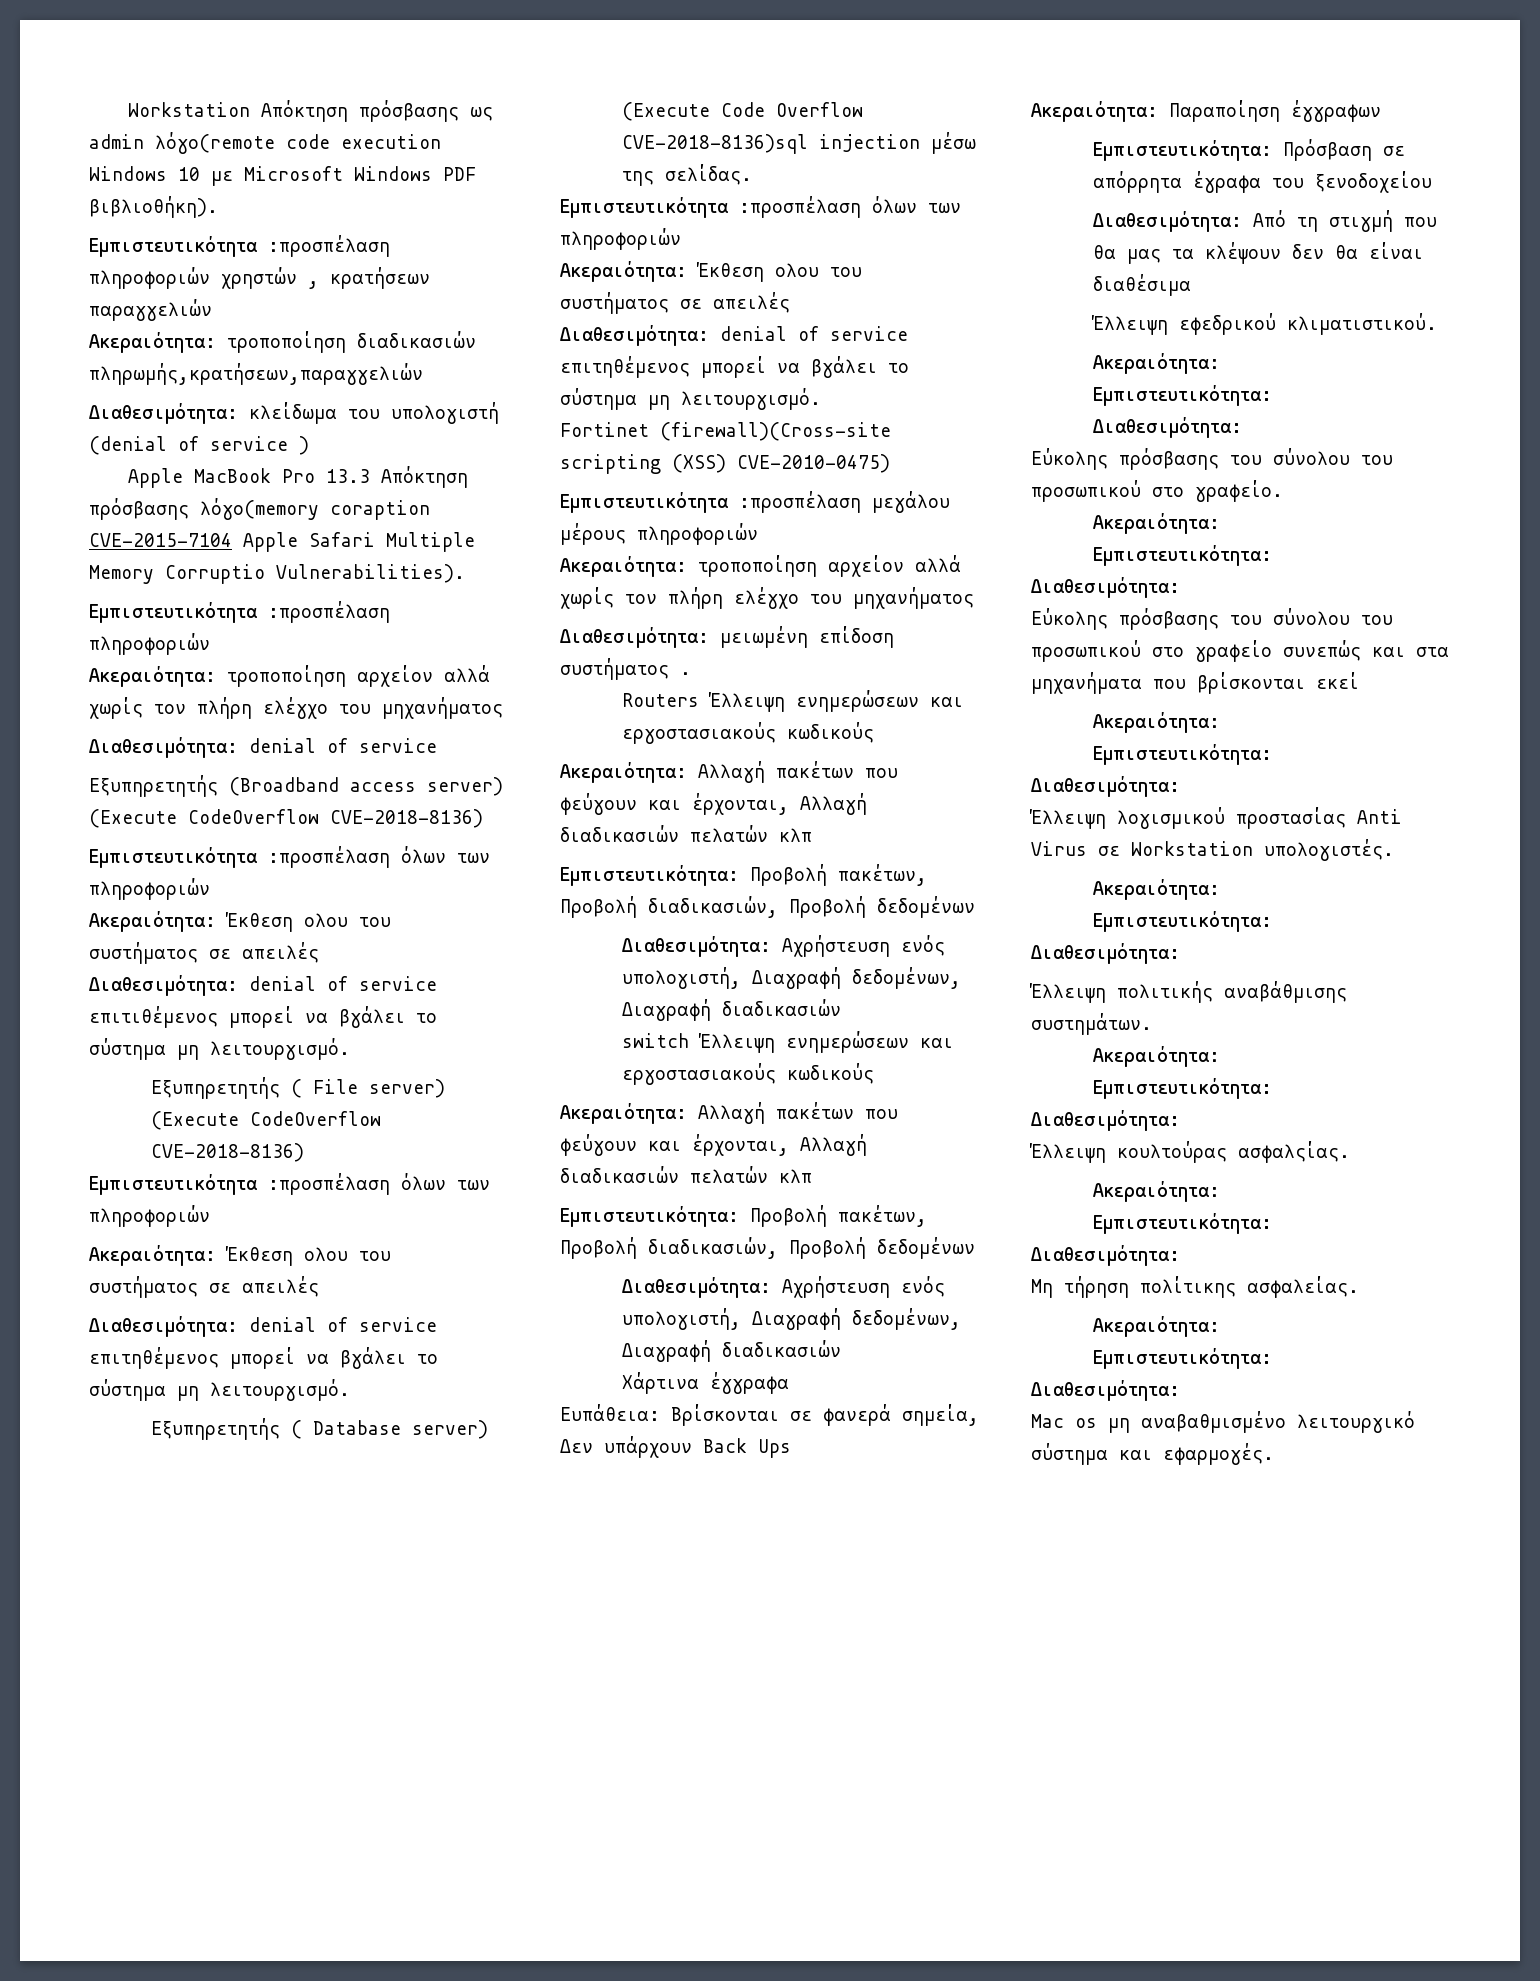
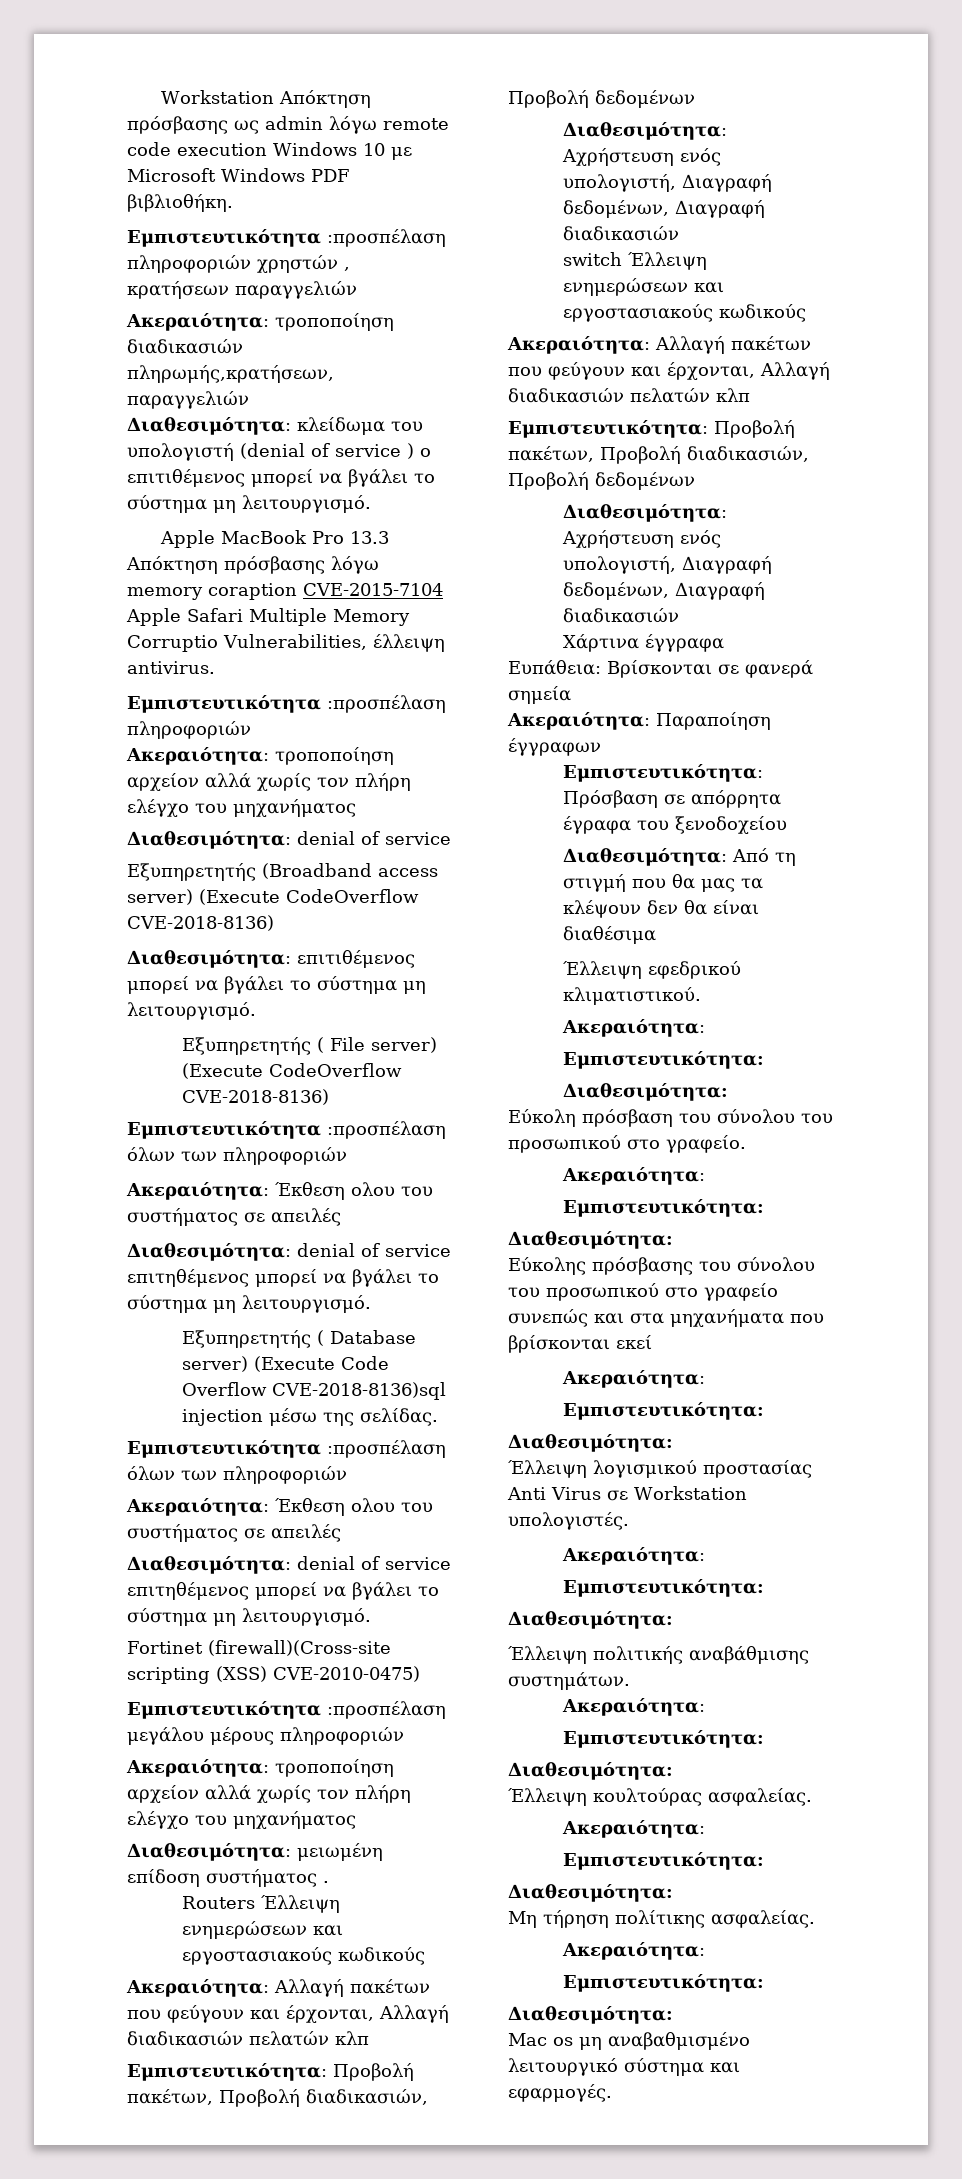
- Workstation Απόκτηση πρόσβασης ως admin λόγο(remote code execution Windows 10 με Microsoft Windows PDF βιβλιοθήκη).
+ Workstation Απόκτηση πρόσβασης ως admin λόγω remote code execution Windows 10 με Microsoft Windows PDF βιβλιοθήκη.
- Διαθεσιμότητα: κλείδωμα του υπολογιστή (denial of service )
+ Διαθεσιμότητα: κλείδωμα του υπολογιστή (denial of service ) ο επιτιθέμενος μπορεί να βγάλει το σύστημα μη λειτουργισμό.
- Apple MacBook Pro 13.3 Απόκτηση πρόσβασης λόγο(memory coraption CVE-2015-7104 Apple Safari Multiple Memory Corruptio Vulnerabilities).
+ Apple MacBook Pro 13.3 Απόκτηση πρόσβασης λόγω memory coraption CVE-2015-7104 Apple Safari Multiple Memory Corruptio Vulnerabilities, έλλειψη antivirus.
  Εξυπηρετητής (Broadband access server) (Execute CodeOverflow CVE-2018-8136)
- Εμπιστευτικότητα :προσπέλαση όλων των πληροφοριών
- Ακεραιότητα: Έκθεση ολου του συστήματος σε απειλές
- Διαθεσιμότητα: denial of service επιτιθέμενος μπορεί να βγάλει το σύστημα μη λειτουργισμό.
+ Διαθεσιμότητα: επιτιθέμενος μπορεί να βγάλει το σύστημα μη λειτουργισμό.
- Ευπάθεια: Βρίσκονται σε φανερά σημεία, Δεν υπάρχουν Back Ups
+ Ευπάθεια: Βρίσκονται σε φανερά σημεία
- Εύκολης πρόσβασης του σύνολου του προσωπικού στο γραφείο.
+ Εύκολη πρόσβαση του σύνολου του προσωπικού στο γραφείο.
- Έλλειψη κουλτούρας ασφαλςίας.
+ Έλλειψη κουλτούρας ασφαλείας.

